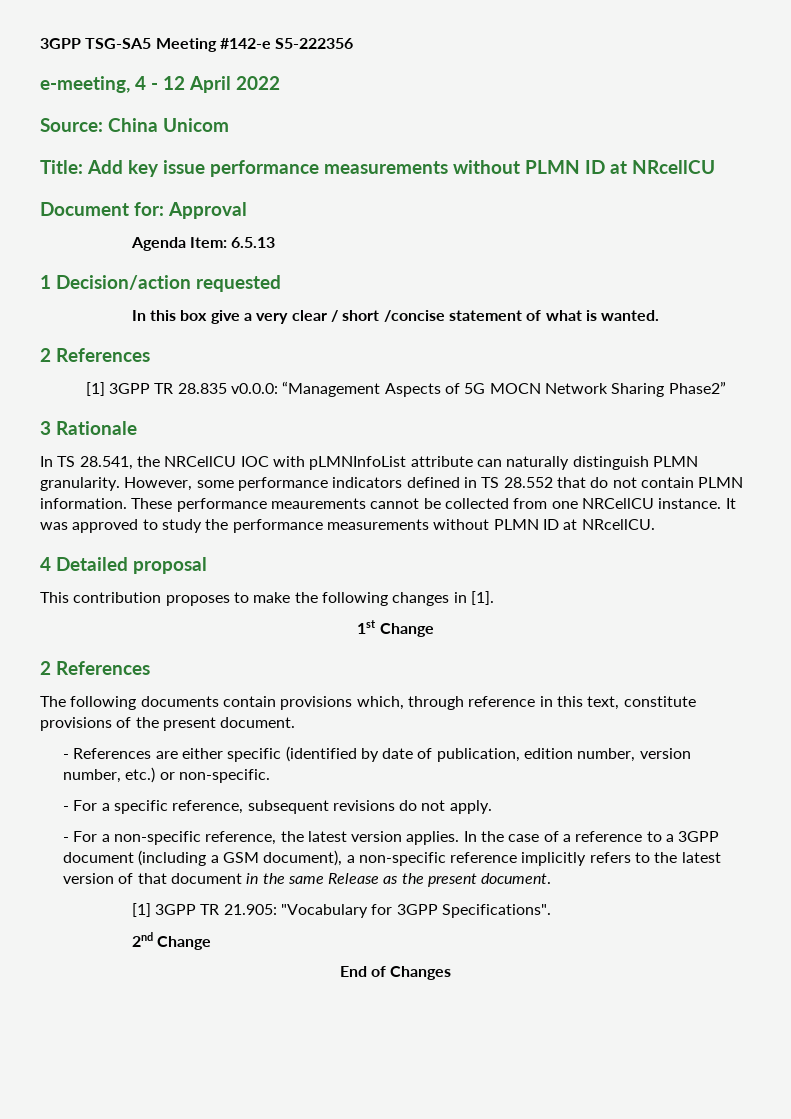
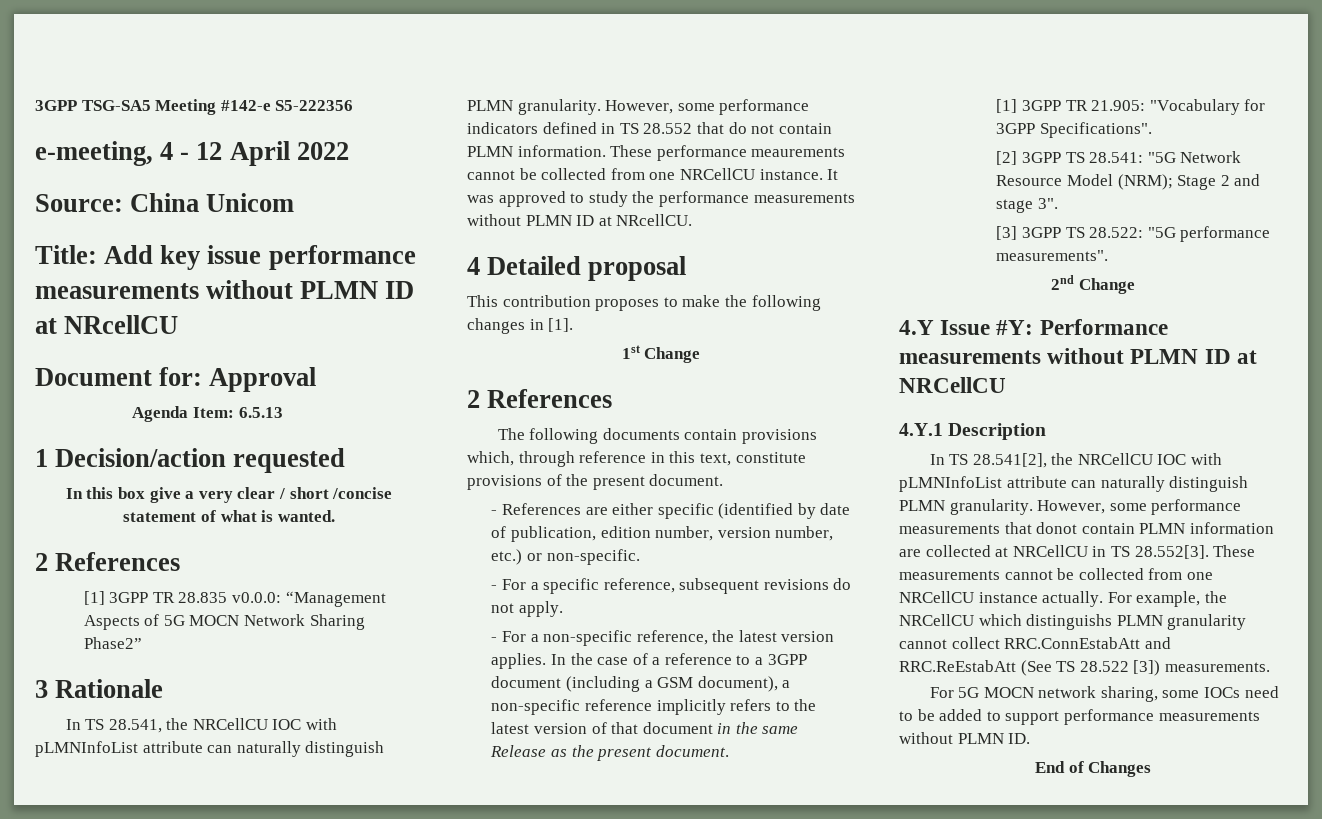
+ [2] 3GPP TS 28.541: "5G Network Resource Model (NRM); Stage 2 and stage 3".
+ [3] 3GPP TS 28.522: "5G performance measurements".
  2nd Change
+ 4.Y Issue #Y: Performance measurements without PLMN ID at NRCellCU
+ 4.Y.1 Description
+ In TS 28.541[2], the NRCellCU IOC with pLMNInfoList attribute can naturally distinguish PLMN granularity. However, some performance measurements that donot contain PLMN information are collected at NRCellCU in TS 28.552[3]. These measurements cannot be collected from one NRCellCU instance actually. For example, the NRCellCU which distinguishs PLMN granularity cannot collect RRC.ConnEstabAtt and RRC.ReEstabAtt (See TS 28.522 [3]) measurements.
+ For 5G MOCN network sharing, some IOCs need to be added to support performance measurements without PLMN ID.

